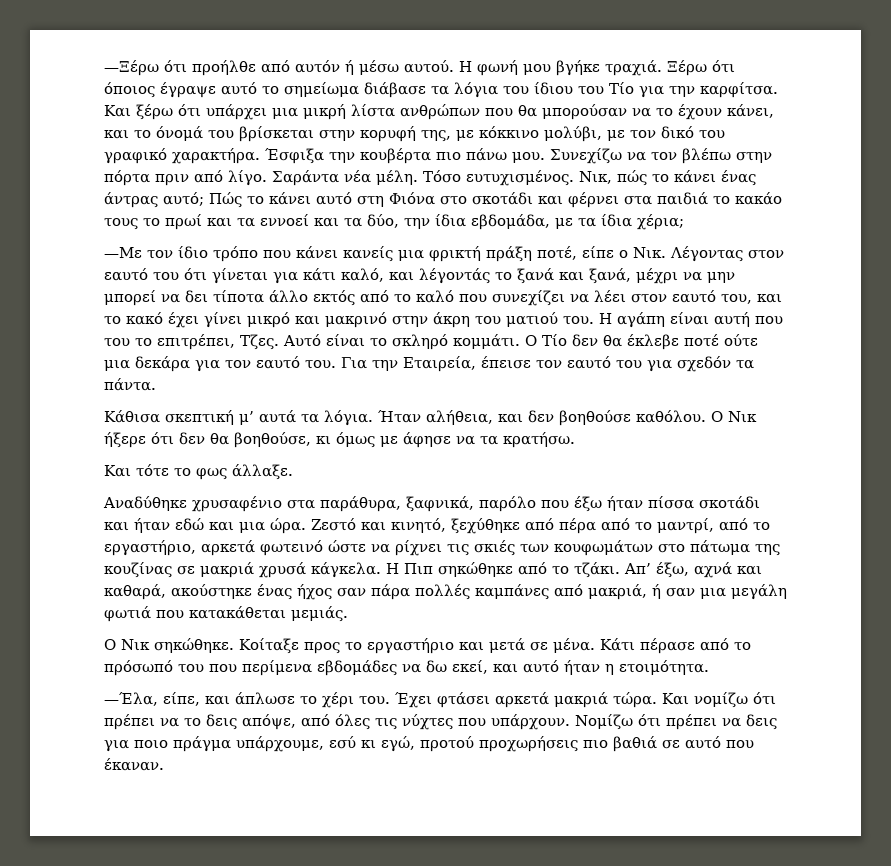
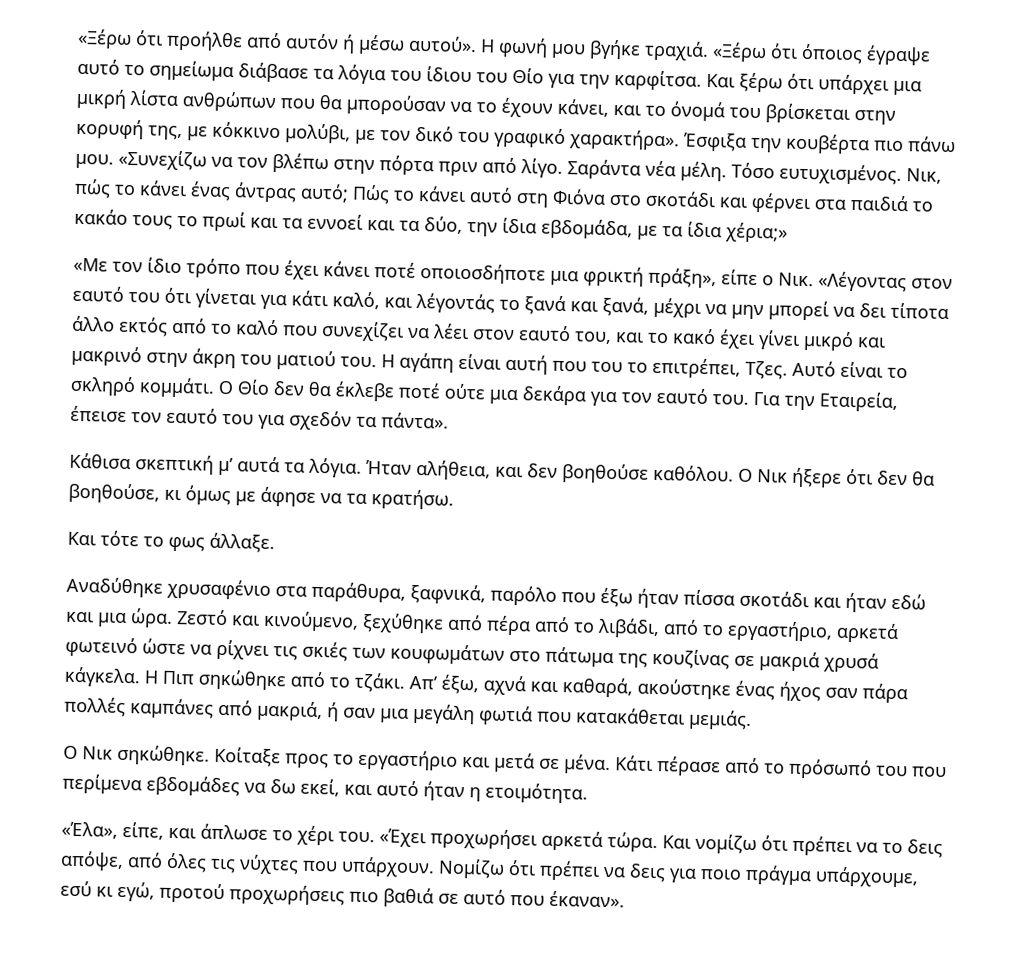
- —Ξέρω ότι προήλθε από αυτόν ή μέσω αυτού.
+ «Ξέρω ότι προήλθε από αυτόν ή μέσω αυτού».
- Ξέρω ότι όποιος έγραψε αυτό το σημείωμα διάβασε τα λόγια του ίδιου του Τίο για την καρφίτσα.
+ «Ξέρω ότι όποιος έγραψε αυτό το σημείωμα διάβασε τα λόγια του ίδιου του Θίο για την καρφίτσα.
- Και ξέρω ότι υπάρχει μια μικρή λίστα ανθρώπων που θα μπορούσαν να το έχουν κάνει, και το όνομά του βρίσκεται στην κορυφή της, με κόκκινο μολύβι, με τον δικό του γραφικό χαρακτήρα.
+ Και ξέρω ότι υπάρχει μια μικρή λίστα ανθρώπων που θα μπορούσαν να το έχουν κάνει, και το όνομά του βρίσκεται στην κορυφή της, με κόκκινο μολύβι, με τον δικό του γραφικό χαρακτήρα».
- Συνεχίζω να τον βλέπω στην πόρτα πριν από λίγο.
+ «Συνεχίζω να τον βλέπω στην πόρτα πριν από λίγο.
- Πώς το κάνει αυτό στη Φιόνα στο σκοτάδι και φέρνει στα παιδιά το κακάο τους το πρωί και τα εννοεί και τα δύο, την ίδια εβδομάδα, με τα ίδια χέρια;
- —Με τον ίδιο τρόπο που κάνει κανείς μια φρικτή πράξη ποτέ, είπε ο Νικ. Λέγοντας στον εαυτό του ότι γίνεται για κάτι καλό, και λέγοντάς το ξανά και ξανά, μέχρι να μην μπορεί να δει τίποτα άλλο εκτός από το καλό που συνεχίζει να λέει στον εαυτό του, και το κακό έχει γίνει μικρό και μακρινό στην άκρη του ματιού του.
+ Πώς το κάνει αυτό στη Φιόνα στο σκοτάδι και φέρνει στα παιδιά το κακάο τους το πρωί και τα εννοεί και τα δύο, την ίδια εβδομάδα, με τα ίδια χέρια;»
+ «Με τον ίδιο τρόπο που έχει κάνει ποτέ οποιοσδήποτε μια φρικτή πράξη», είπε ο Νικ. «Λέγοντας στον εαυτό του ότι γίνεται για κάτι καλό, και λέγοντάς το ξανά και ξανά, μέχρι να μην μπορεί να δει τίποτα άλλο εκτός από το καλό που συνεχίζει να λέει στον εαυτό του, και το κακό έχει γίνει μικρό και μακρινό στην άκρη του ματιού του.
- Ο Τίο δεν θα έκλεβε ποτέ ούτε μια δεκάρα για τον εαυτό του.
+ Ο Θίο δεν θα έκλεβε ποτέ ούτε μια δεκάρα για τον εαυτό του.
- Για την Εταιρεία, έπεισε τον εαυτό του για σχεδόν τα πάντα.
+ Για την Εταιρεία, έπεισε τον εαυτό του για σχεδόν τα πάντα».
- Ζεστό και κινητό, ξεχύθηκε από πέρα από το μαντρί, από το εργαστήριο, αρκετά φωτεινό ώστε να ρίχνει τις σκιές των κουφωμάτων στο πάτωμα της κουζίνας σε μακριά χρυσά κάγκελα.
+ Ζεστό και κινούμενο, ξεχύθηκε από πέρα από το λιβάδι, από το εργαστήριο, αρκετά φωτεινό ώστε να ρίχνει τις σκιές των κουφωμάτων στο πάτωμα της κουζίνας σε μακριά χρυσά κάγκελα.
- —Έλα, είπε, και άπλωσε το χέρι του.
+ «Έλα», είπε, και άπλωσε το χέρι του.
- Έχει φτάσει αρκετά μακριά τώρα.
+ «Έχει προχωρήσει αρκετά τώρα.
- Νομίζω ότι πρέπει να δεις για ποιο πράγμα υπάρχουμε, εσύ κι εγώ, προτού προχωρήσεις πιο βαθιά σε αυτό που έκαναν.
+ Νομίζω ότι πρέπει να δεις για ποιο πράγμα υπάρχουμε, εσύ κι εγώ, προτού προχωρήσεις πιο βαθιά σε αυτό που έκαναν».

